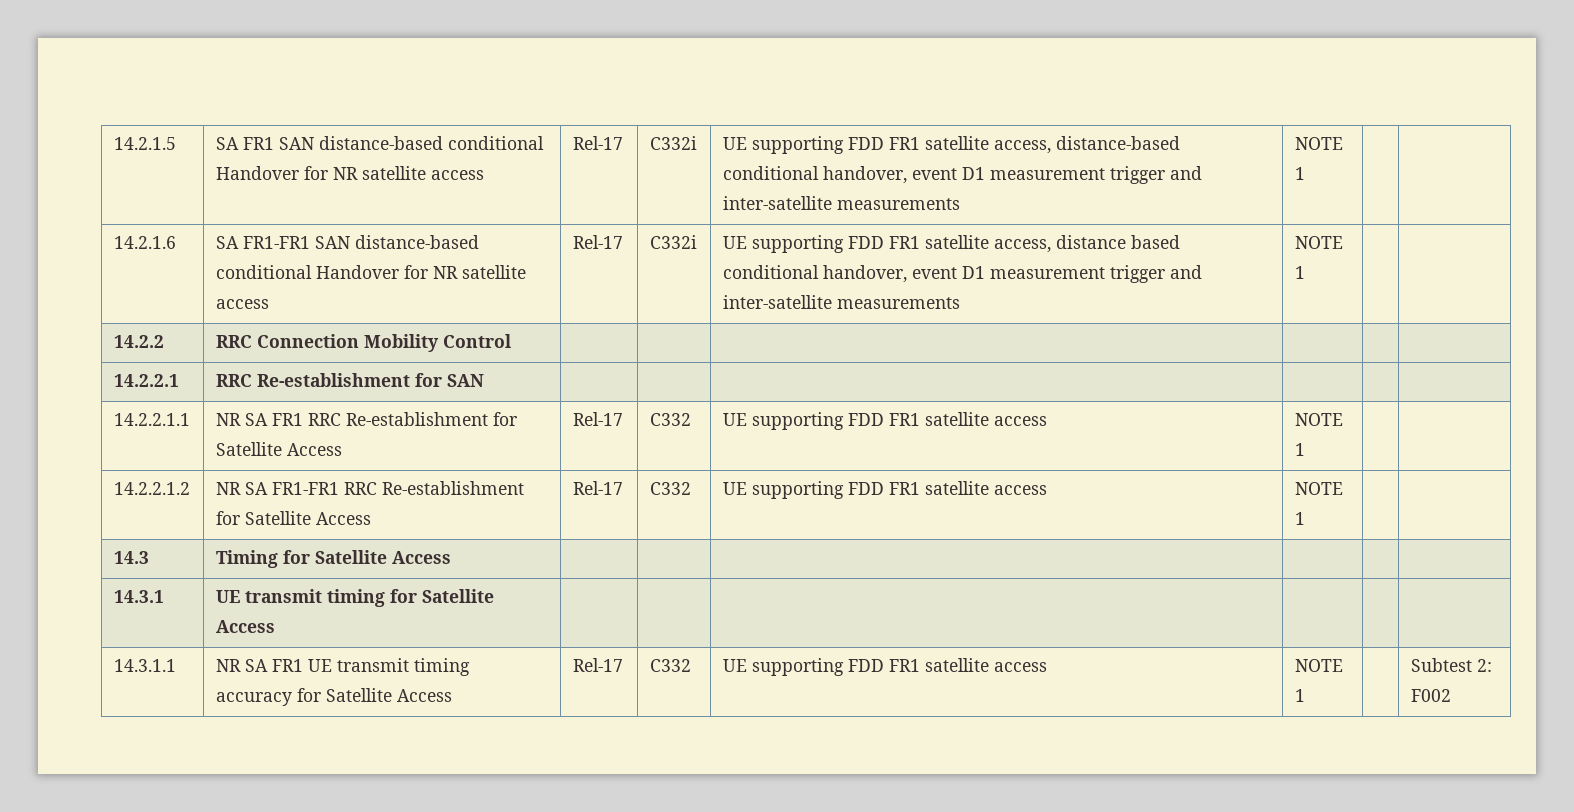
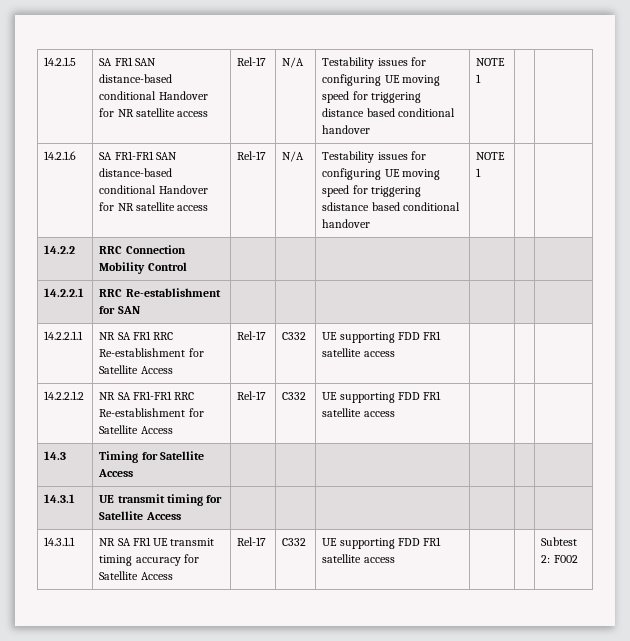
- 14.2.1.5 | SA FR1 SAN distance-based conditional Handover for NR satellite access | Rel-17 | C332i | UE supporting FDD FR1 satellite access, distance-based conditional handover, event D1 measurement trigger and inter-satellite measurements | NOTE 1 | |
+ 14.2.1.5 | SA FR1 SAN distance-based conditional Handover for NR satellite access | Rel-17 | N/A | Testability issues for configuring UE moving speed for triggering distance based conditional handover | NOTE 1 | |
- 14.2.1.6 | SA FR1-FR1 SAN distance-based conditional Handover for NR satellite access | Rel-17 | C332i | UE supporting FDD FR1 satellite access, distance based conditional handover, event D1 measurement trigger and inter-satellite measurements | NOTE 1 | |
+ 14.2.1.6 | SA FR1-FR1 SAN distance-based conditional Handover for NR satellite access | Rel-17 | N/A | Testability issues for configuring UE moving speed for triggering sdistance based conditional handover | NOTE 1 | |
- 14.2.2.1.1 | NR SA FR1 RRC Re-establishment for Satellite Access | Rel-17 | C332 | UE supporting FDD FR1 satellite access | NOTE 1 | |
+ 14.2.2.1.1 | NR SA FR1 RRC Re-establishment for Satellite Access | Rel-17 | C332 | UE supporting FDD FR1 satellite access | | |
- 14.2.2.1.2 | NR SA FR1-FR1 RRC Re-establishment for Satellite Access | Rel-17 | C332 | UE supporting FDD FR1 satellite access | NOTE 1 | |
+ 14.2.2.1.2 | NR SA FR1-FR1 RRC Re-establishment for Satellite Access | Rel-17 | C332 | UE supporting FDD FR1 satellite access | | |
- 14.3.1.1 | NR SA FR1 UE transmit timing accuracy for Satellite Access | Rel-17 | C332 | UE supporting FDD FR1 satellite access | NOTE 1 | | Subtest 2: F002
+ 14.3.1.1 | NR SA FR1 UE transmit timing accuracy for Satellite Access | Rel-17 | C332 | UE supporting FDD FR1 satellite access | | | Subtest 2: F002

